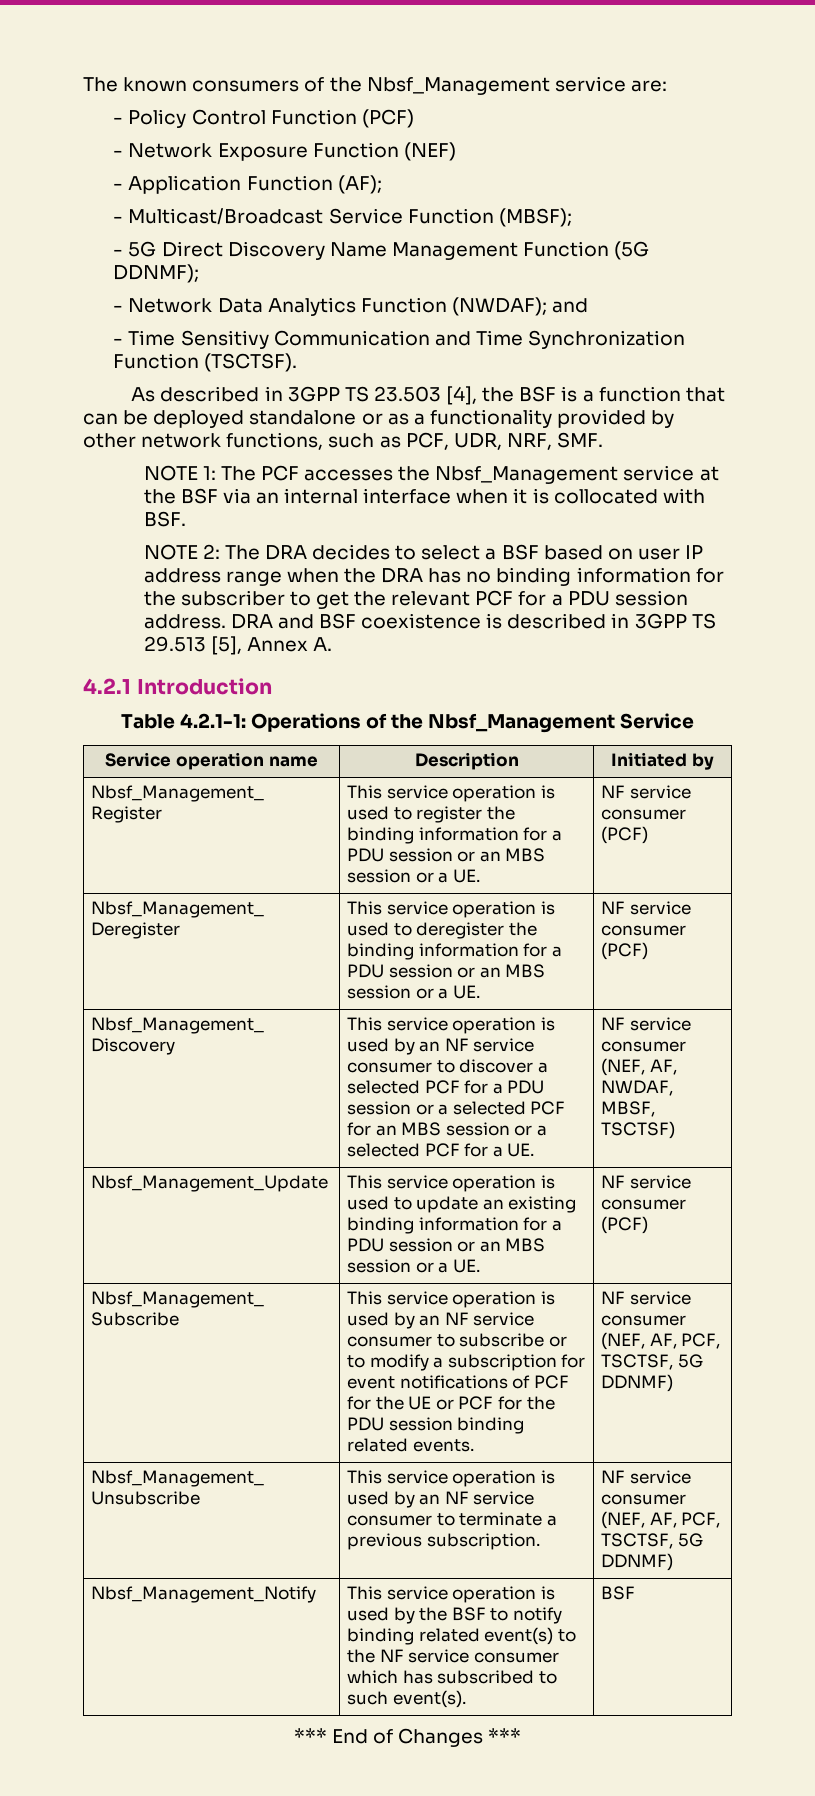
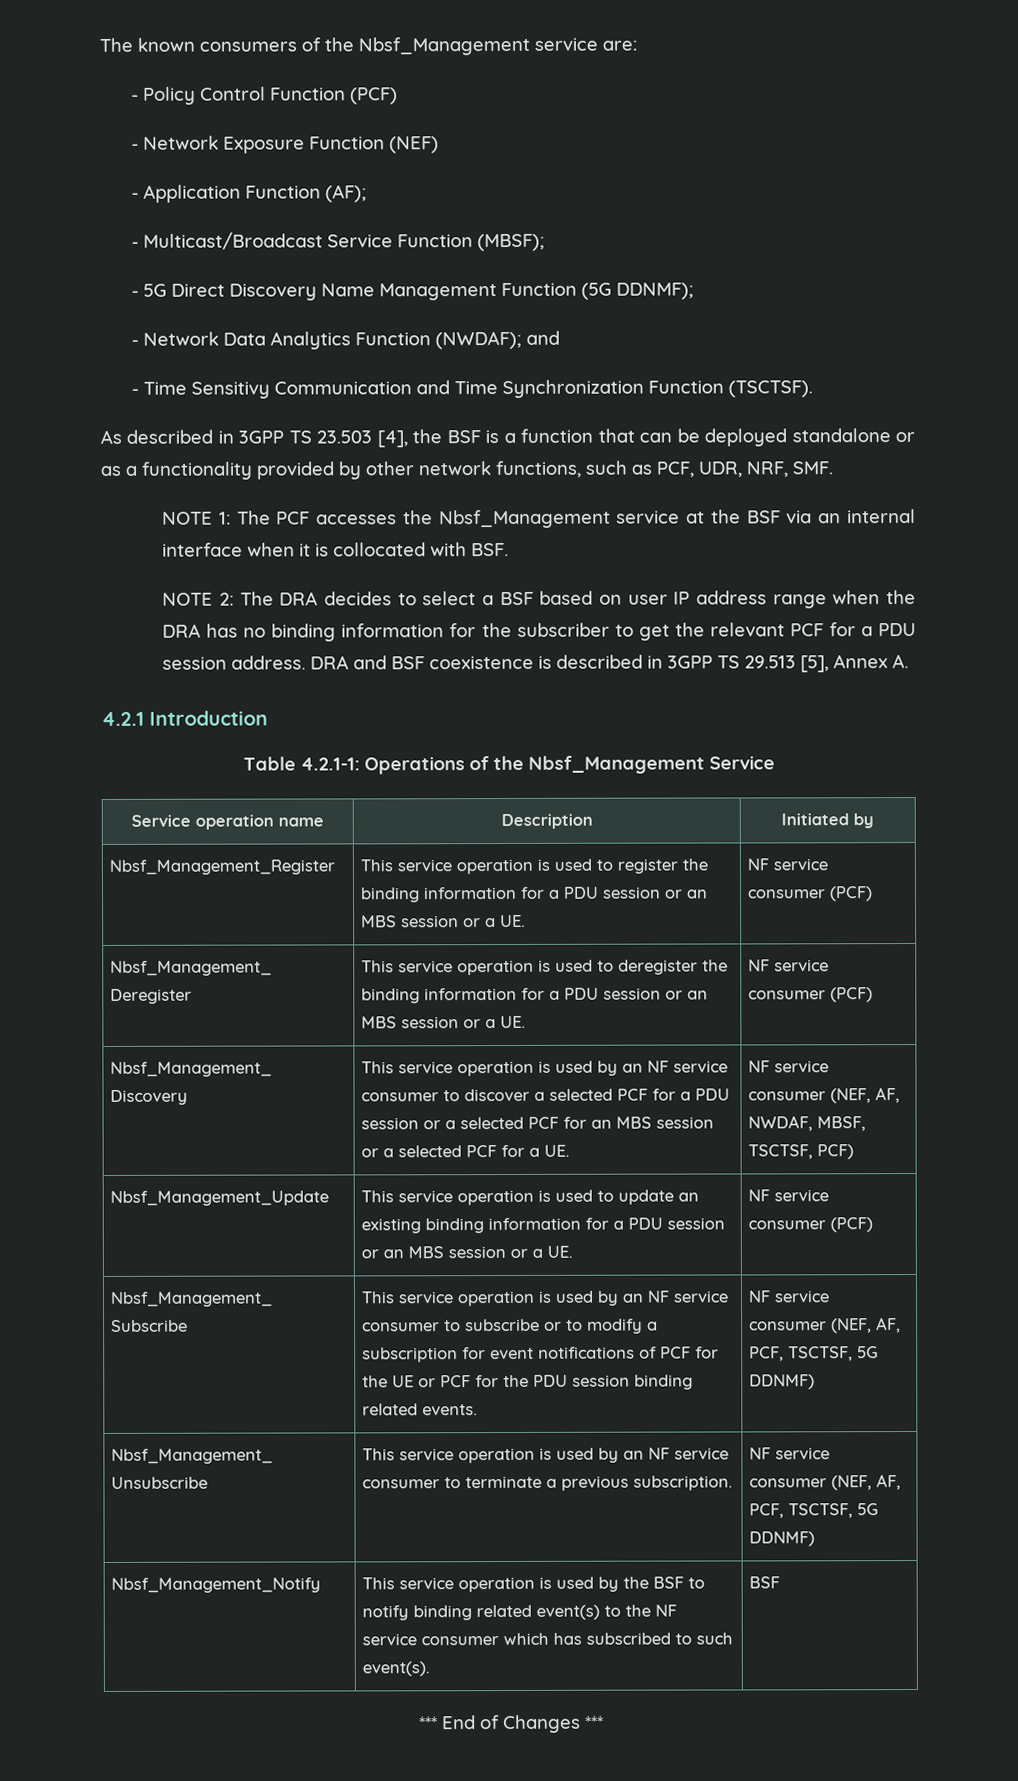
- NF service consumer (NEF, AF, NWDAF, MBSF, TSCTSF)
+ NF service consumer (NEF, AF, NWDAF, MBSF, TSCTSF, PCF)

